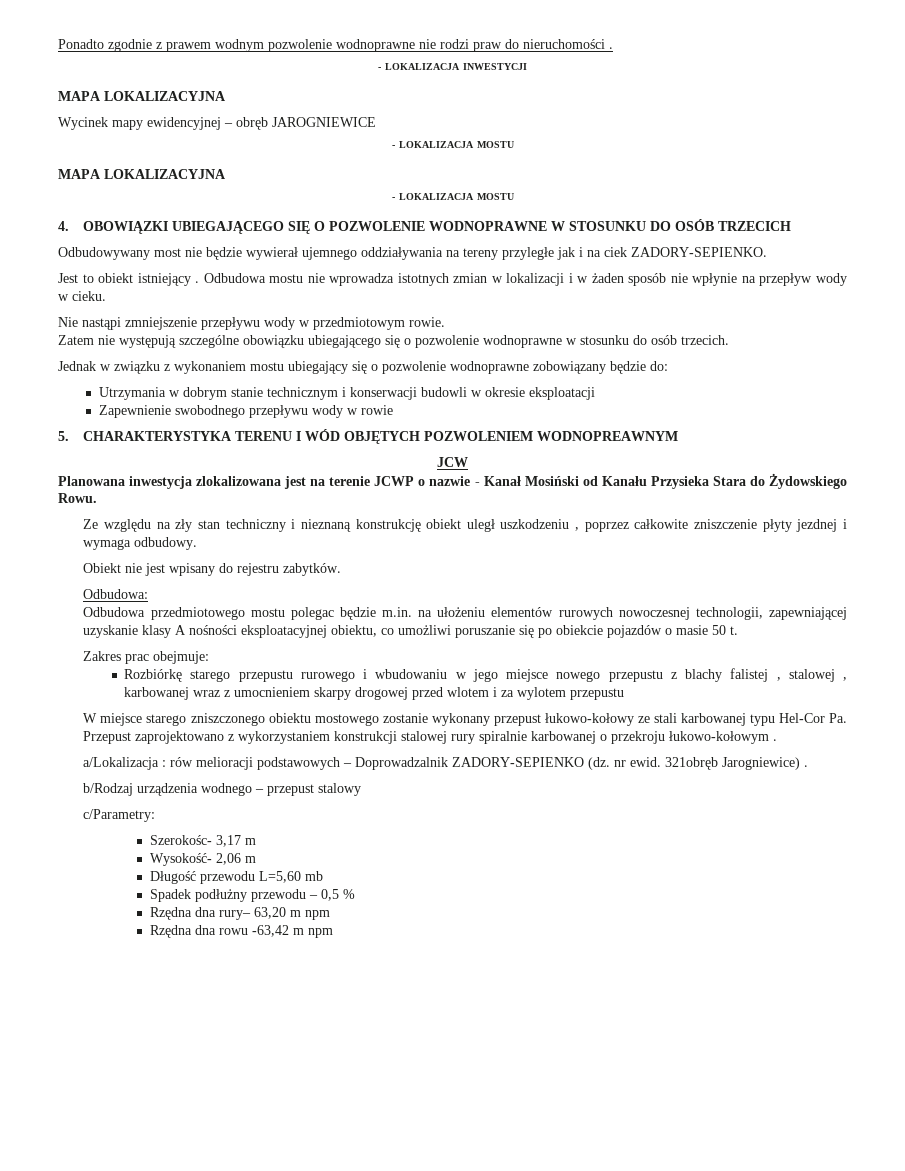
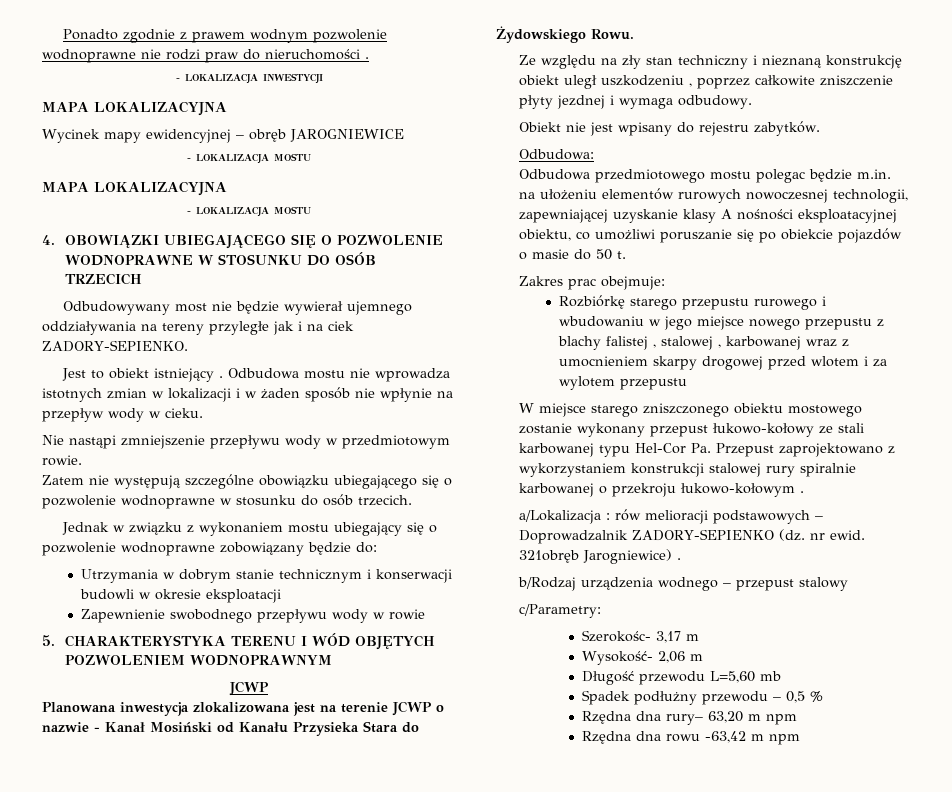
- 5. CHARAKTERYSTYKA TERENU I WÓD OBJĘTYCH POZWOLENIEM WODNOPREAWNYM
- JCW
+ 5. CHARAKTERYSTYKA TERENU I WÓD OBJĘTYCH POZWOLENIEM WODNOPRAWNYM
+ JCWP
- Odbudowa przedmiotowego mostu polegac będzie m.in. na ułożeniu elementów rurowych nowoczesnej technologii, zapewniającej uzyskanie klasy A nośności eksploatacyjnej obiektu, co umożliwi poruszanie się po obiekcie pojazdów o masie 50 t.
+ Odbudowa przedmiotowego mostu polegac będzie m.in. na ułożeniu elementów rurowych nowoczesnej technologii, zapewniającej uzyskanie klasy A nośności eksploatacyjnej obiektu, co umożliwi poruszanie się po obiekcie pojazdów o masie do 50 t.

